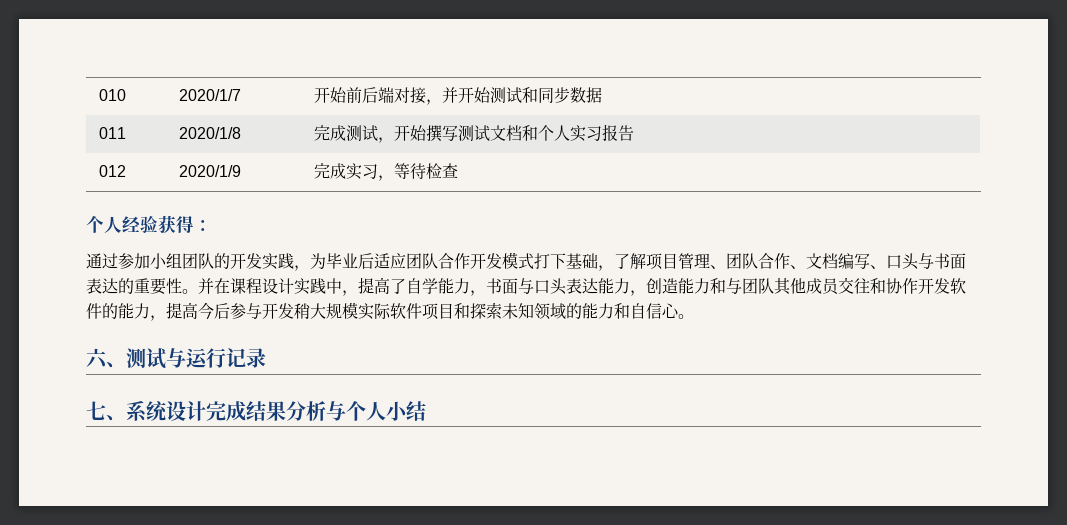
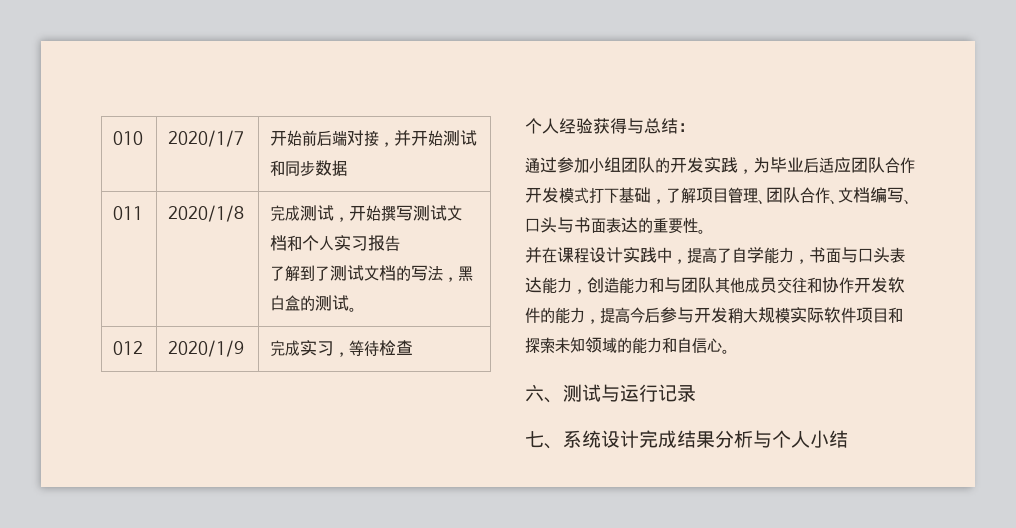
  011 | 2020/1/8 | 完成测试，开始撰写测试文档和个人实习报告
+ 了解到了测试文档的写法，黑白盒的测试。
- 个人经验获得：
+ 个人经验获得与总结：
- 通过参加小组团队的开发实践，为毕业后适应团队合作开发模式打下基础，了解项目管理、团队合作、文档编写、口头与书面表达的重要性。并在课程设计实践中，提高了自学能力，书面与口头表达能力，创造能力和与团队其他成员交往和协作开发软件的能力，提高今后参与开发稍大规模实际软件项目和探索未知领域的能力和自信心。
+ 通过参加小组团队的开发实践，为毕业后适应团队合作开发模式打下基础，了解项目管理、团队合作、文档编写、口头与书面表达的重要性。
+ 并在课程设计实践中，提高了自学能力，书面与口头表达能力，创造能力和与团队其他成员交往和协作开发软件的能力，提高今后参与开发稍大规模实际软件项目和探索未知领域的能力和自信心。

